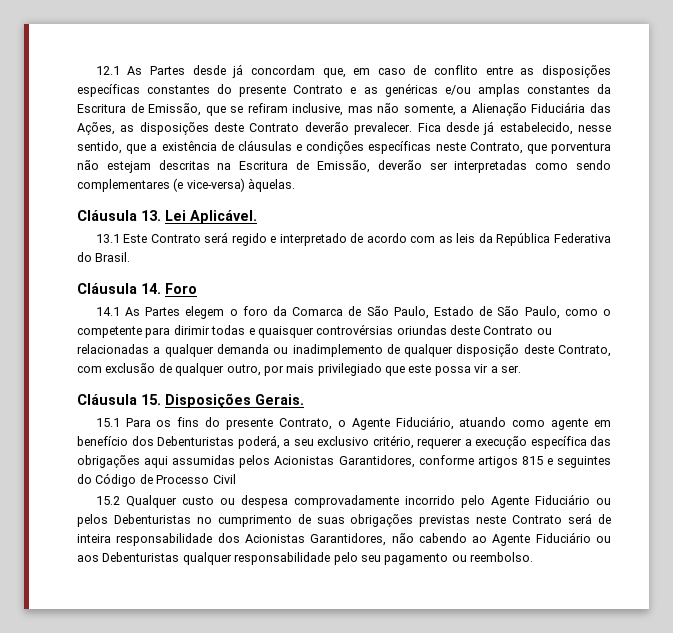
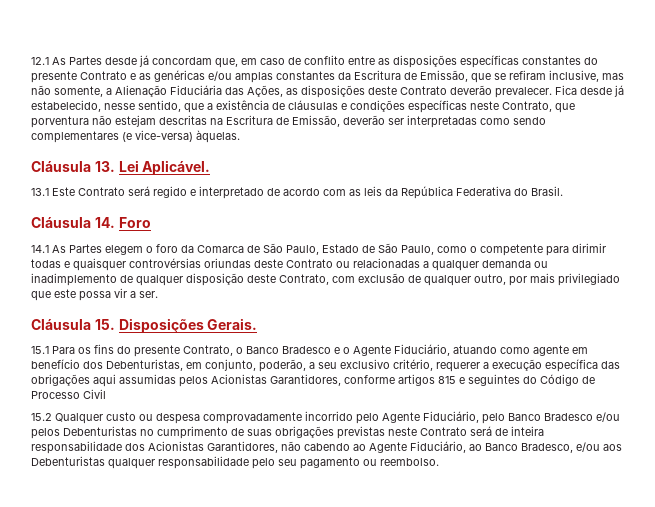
- 15.1 Para os fins do presente Contrato, o Agente Fiduciário, atuando como agente em benefício dos Debenturistas poderá, a seu exclusivo critério, requerer a execução específica das obrigações aqui assumidas pelos Acionistas Garantidores, conforme artigos 815 e seguintes do Código de Processo Civil
+ 15.1 Para os fins do presente Contrato, o Banco Bradesco e o Agente Fiduciário, atuando como agente em benefício dos Debenturistas, em conjunto, poderão, a seu exclusivo critério, requerer a execução específica das obrigações aqui assumidas pelos Acionistas Garantidores, conforme artigos 815 e seguintes do Código de Processo Civil
- 15.2 Qualquer custo ou despesa comprovadamente incorrido pelo Agente Fiduciário ou pelos Debenturistas no cumprimento de suas obrigações previstas neste Contrato será de inteira responsabilidade dos Acionistas Garantidores, não cabendo ao Agente Fiduciário ou aos Debenturistas qualquer responsabilidade pelo seu pagamento ou reembolso.
+ 15.2 Qualquer custo ou despesa comprovadamente incorrido pelo Agente Fiduciário, pelo Banco Bradesco e/ou pelos Debenturistas no cumprimento de suas obrigações previstas neste Contrato será de inteira responsabilidade dos Acionistas Garantidores, não cabendo ao Agente Fiduciário, ao Banco Bradesco, e/ou aos Debenturistas qualquer responsabilidade pelo seu pagamento ou reembolso.

